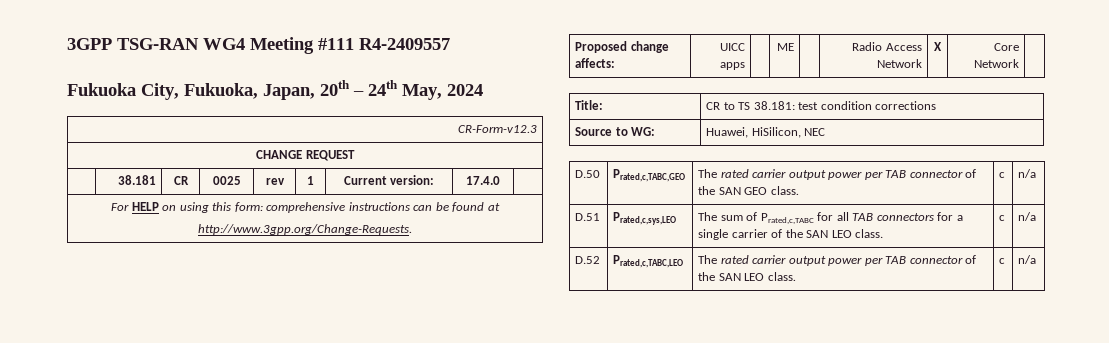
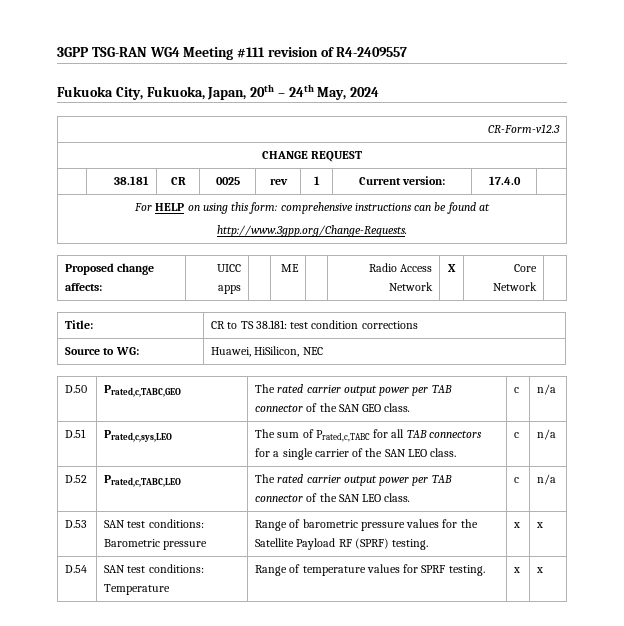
- 3GPP TSG-RAN WG4 Meeting #111 R4-2409557
+ 3GPP TSG-RAN WG4 Meeting #111 revision of R4-2409557
+ D.53 | SAN test conditions: Barometric pressure | Range of barometric pressure values for the Satellite Payload RF (SPRF) testing. | x | x
+ D.54 | SAN test conditions: Temperature | Range of temperature values for SPRF testing. | x | x

